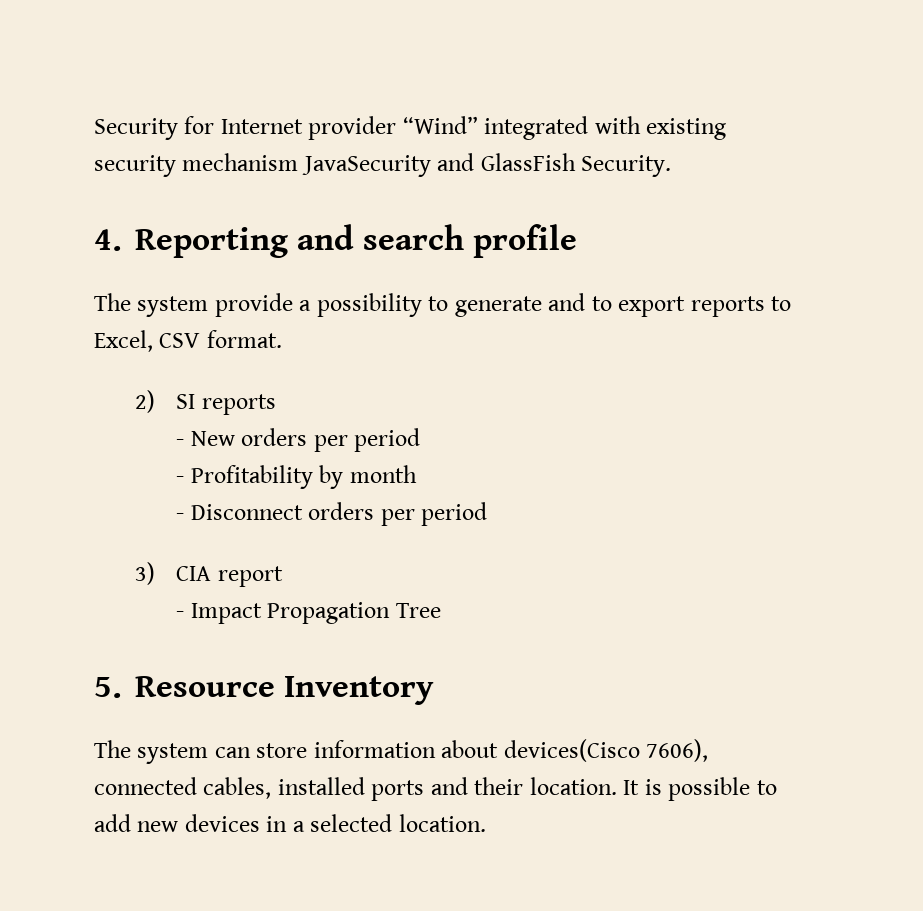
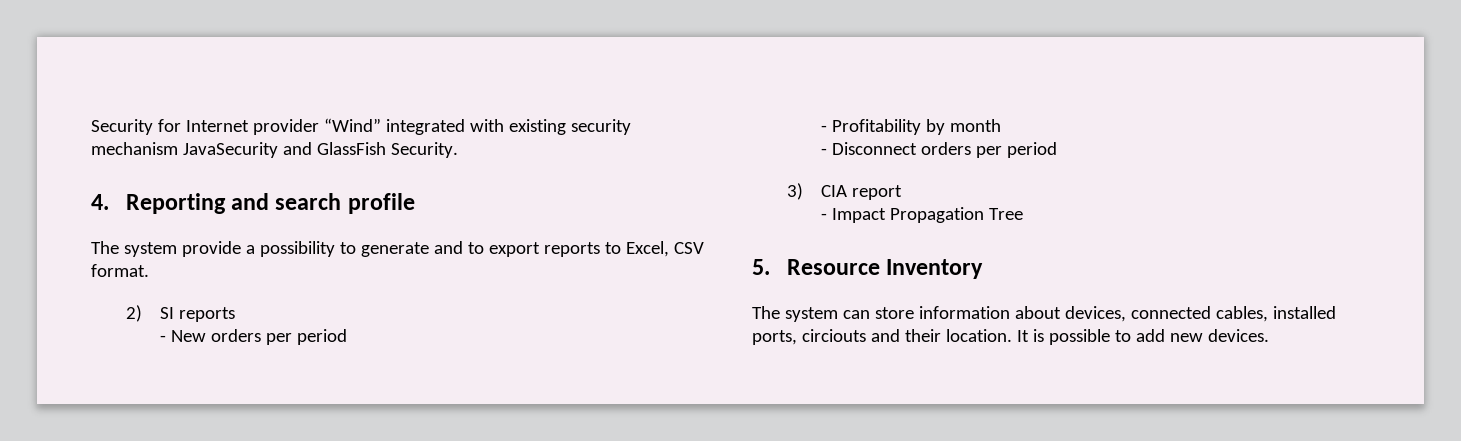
- The system can store information about devices(Cisco 7606), connected cables, installed ports and their location.
+ The system can store information about devices, connected cables, installed ports, circiouts and their location.
- It is possible to add new devices in a selected location.
+ It is possible to add new devices.

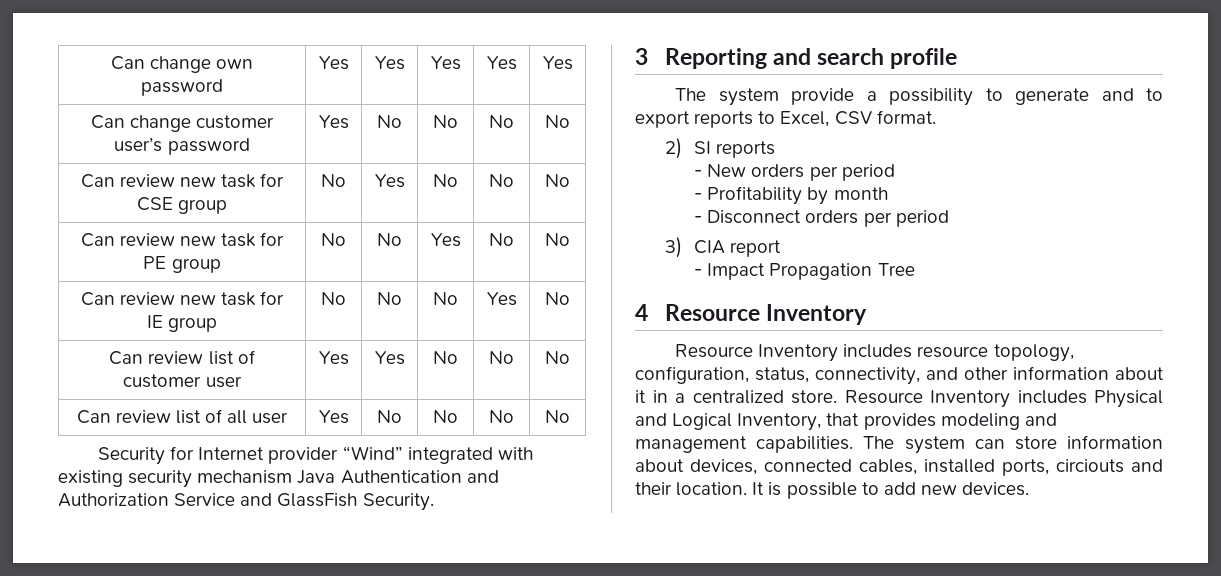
+ Can change own password | Yes | Yes | Yes | Yes | Yes
+ Can change customer user’s password | Yes | No | No | No | No
+ Can review new task for CSE group | No | Yes | No | No | No
+ Can review new task for PE group | No | No | Yes | No | No
+ Can review new task for IE group | No | No | No | Yes | No
+ Can review list of customer user | Yes | Yes | No | No | No
+ Can review list of all user | Yes | No | No | No | No
- Security for Internet provider “Wind” integrated with existing security mechanism JavaSecurity and GlassFish Security.
+ Security for Internet provider “Wind” integrated with existing security mechanism Java Authentication and Authorization Service and GlassFish Security.
- 4. Reporting and search profile
+ 3 Reporting and search profile
- 5. Resource Inventory
+ 4 Resource Inventory
+ Resource Inventory includes resource topology, configuration, status, connectivity, and other information about it in a centralized store. Resource Inventory includes Physical and Logical Inventory, that provides modeling and management capabilities.

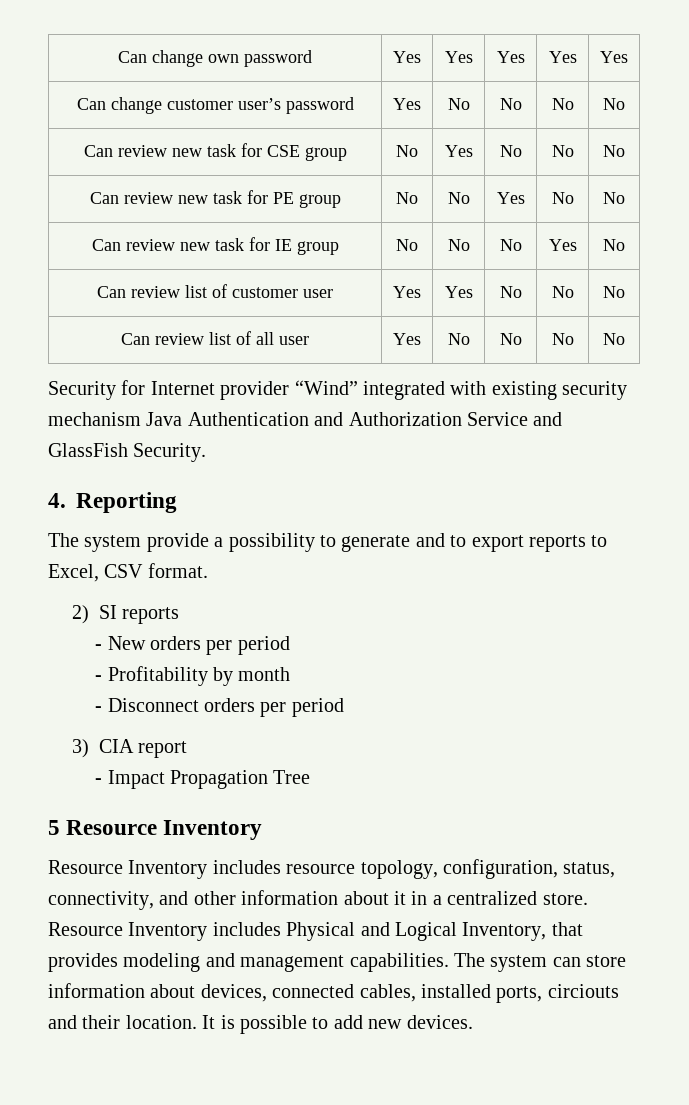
- 3 Reporting and search profile
+ 4. Reporting
- 4 Resource Inventory
+ 5 Resource Inventory

